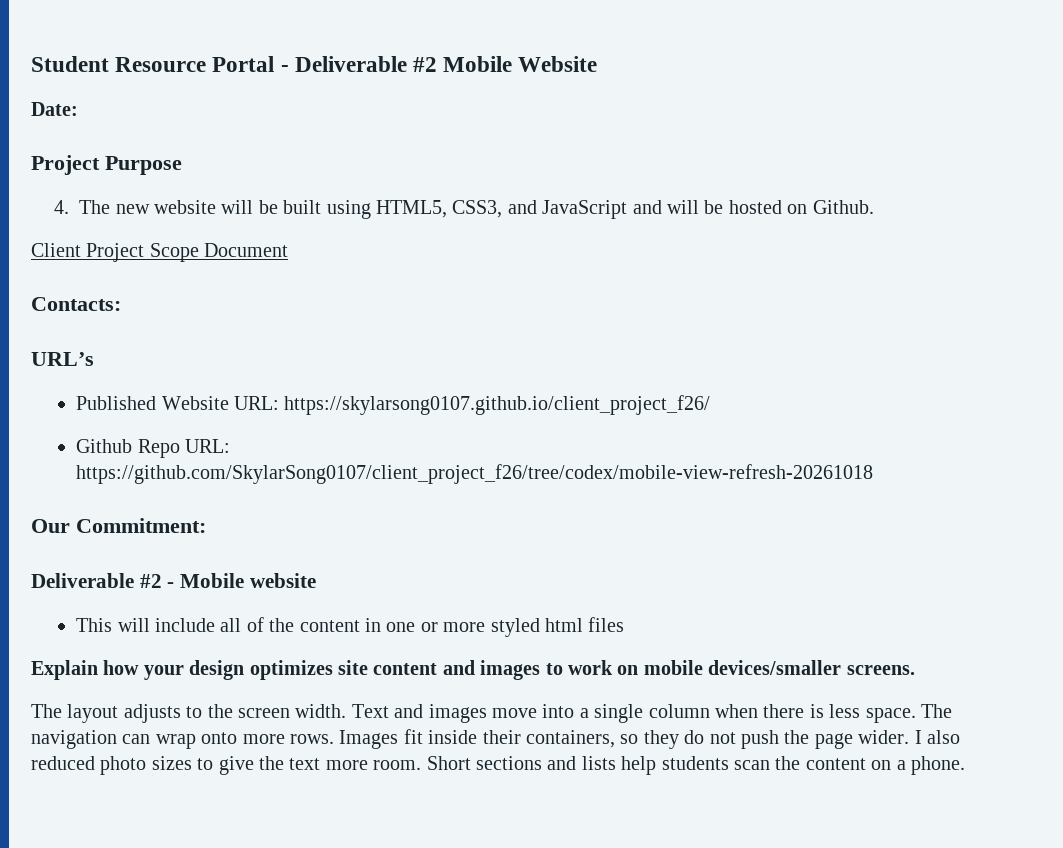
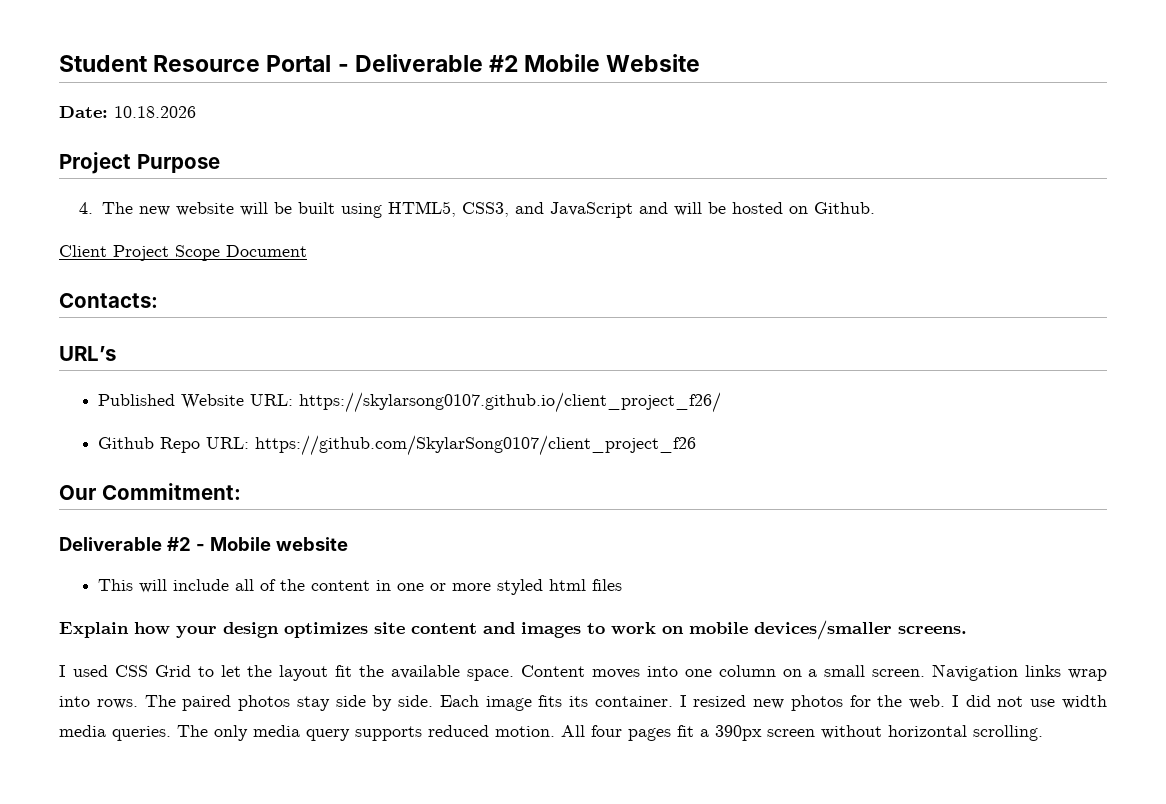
- Date:
+ Date: 10.18.2026
- Github Repo URL: https://github.com/SkylarSong0107/client_project_f26/tree/codex/mobile-view-refresh-20261018
+ Github Repo URL: https://github.com/SkylarSong0107/client_project_f26
- The layout adjusts to the screen width. Text and images move into a single column when there is less space. The navigation can wrap onto more rows. Images fit inside their containers, so they do not push the page wider. I also reduced photo sizes to give the text more room. Short sections and lists help students scan the content on a phone.
+ I used CSS Grid to let the layout fit the available space. Content moves into one column on a small screen. Navigation links wrap into rows. The paired photos stay side by side. Each image fits its container. I resized new photos for the web. I did not use width media queries. The only media query supports reduced motion. All four pages fit a 390px screen without horizontal scrolling.

